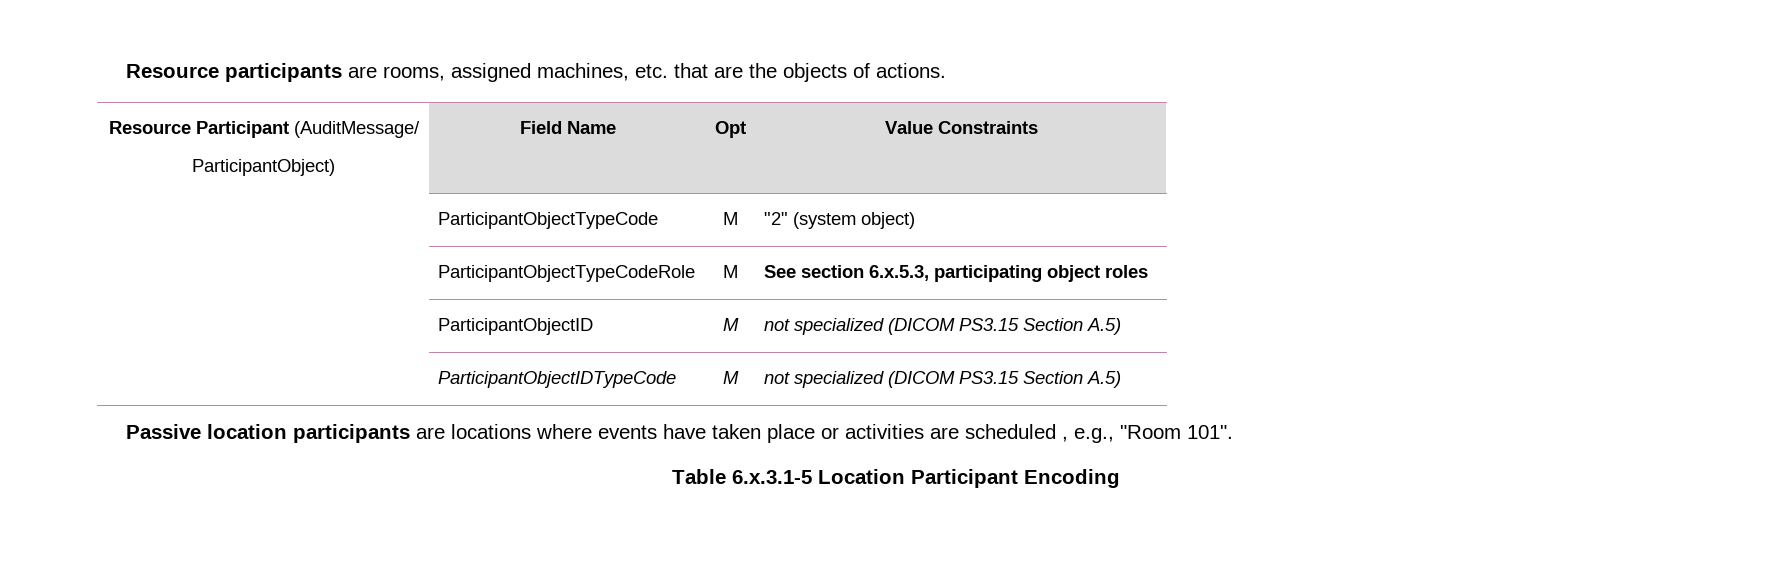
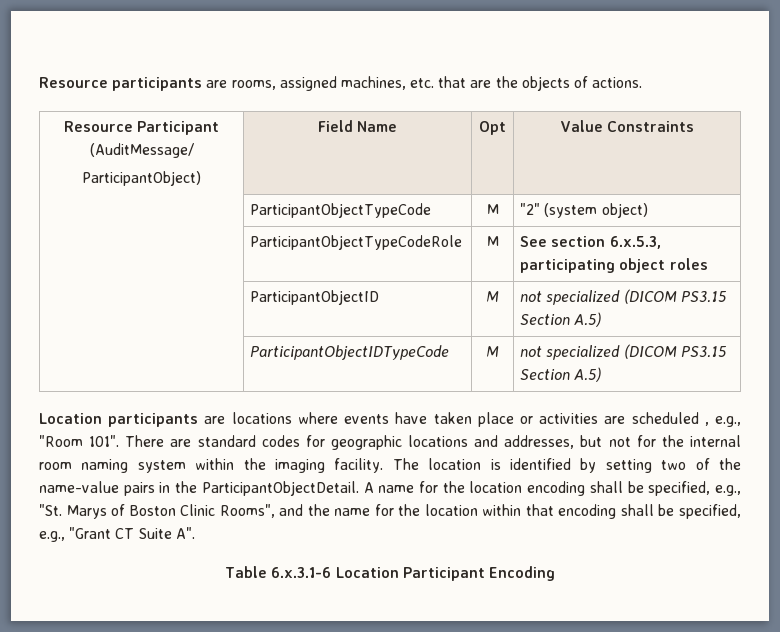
- Passive location participants are locations where events have taken place or activities are scheduled , e.g., "Room 101".
+ Location participants are locations where events have taken place or activities are scheduled , e.g., "Room 101". There are standard codes for geographic locations and addresses, but not for the internal room naming system within the imaging facility. The location is identified by setting two of the name-value pairs in the ParticipantObjectDetail. A name for the location encoding shall be specified, e.g., "St. Marys of Boston Clinic Rooms", and the name for the location within that encoding shall be specified, e.g., "Grant CT Suite A".
- Table 6.x.3.1-5 Location Participant Encoding
+ Table 6.x.3.1-6 Location Participant Encoding

